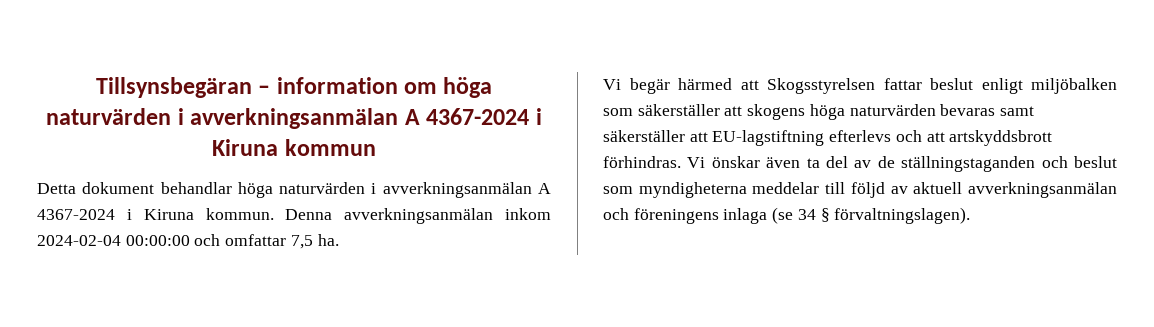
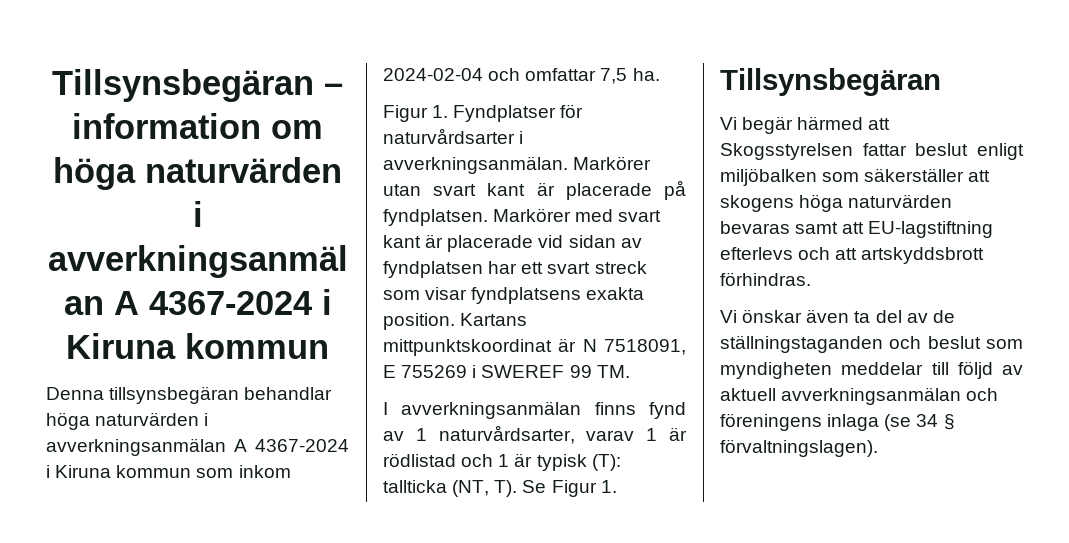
- Detta dokument behandlar höga naturvärden i avverkningsanmälan A 4367-2024 i Kiruna kommun. Denna avverkningsanmälan inkom 2024-02-04 00:00:00 och omfattar 7,5 ha.
+ Denna tillsynsbegäran behandlar höga naturvärden i avverkningsanmälan A 4367-2024 i Kiruna kommun som inkom 2024-02-04 och omfattar 7,5 ha.
+ Figur 1. Fyndplatser för naturvårdsarter i avverkningsanmälan. Markörer utan svart kant är placerade på fyndplatsen. Markörer med svart kant är placerade vid sidan av fyndplatsen har ett svart streck som visar fyndplatsens exakta position. Kartans mittpunktskoordinat är N 7518091, E 755269 i SWEREF 99 TM.
+ I avverkningsanmälan finns fynd av 1 naturvårdsarter, varav 1 är rödlistad och 1 är typisk (T): tallticka (NT, T). Se Figur 1.
+ Tillsynsbegäran
- Vi begär härmed att Skogsstyrelsen fattar beslut enligt miljöbalken som säkerställer att skogens höga naturvärden bevaras samt säkerställer att EU-lagstiftning efterlevs och att artskyddsbrott förhindras. Vi önskar även ta del av de ställningstaganden och beslut som myndigheterna meddelar till följd av aktuell avverkningsanmälan och föreningens inlaga (se 34 § förvaltningslagen).
+ Vi begär härmed att Skogsstyrelsen fattar beslut enligt miljöbalken som säkerställer att skogens höga naturvärden bevaras samt att EU-lagstiftning efterlevs och att artskyddsbrott förhindras.
+ Vi önskar även ta del av de ställningstaganden och beslut som myndigheten meddelar till följd av aktuell avverkningsanmälan och föreningens inlaga (se 34 § förvaltningslagen).

